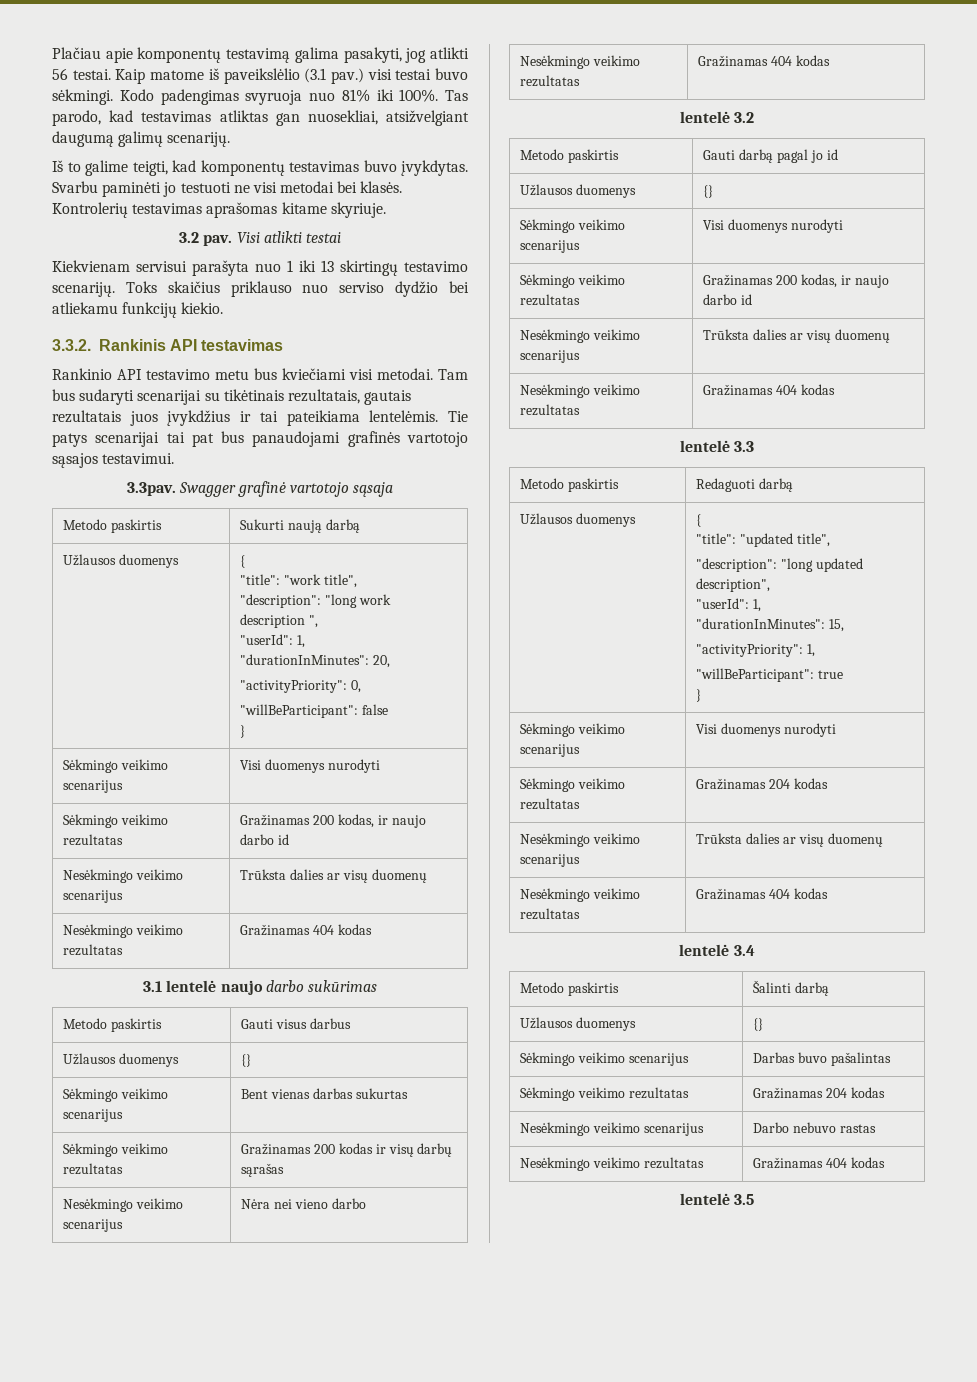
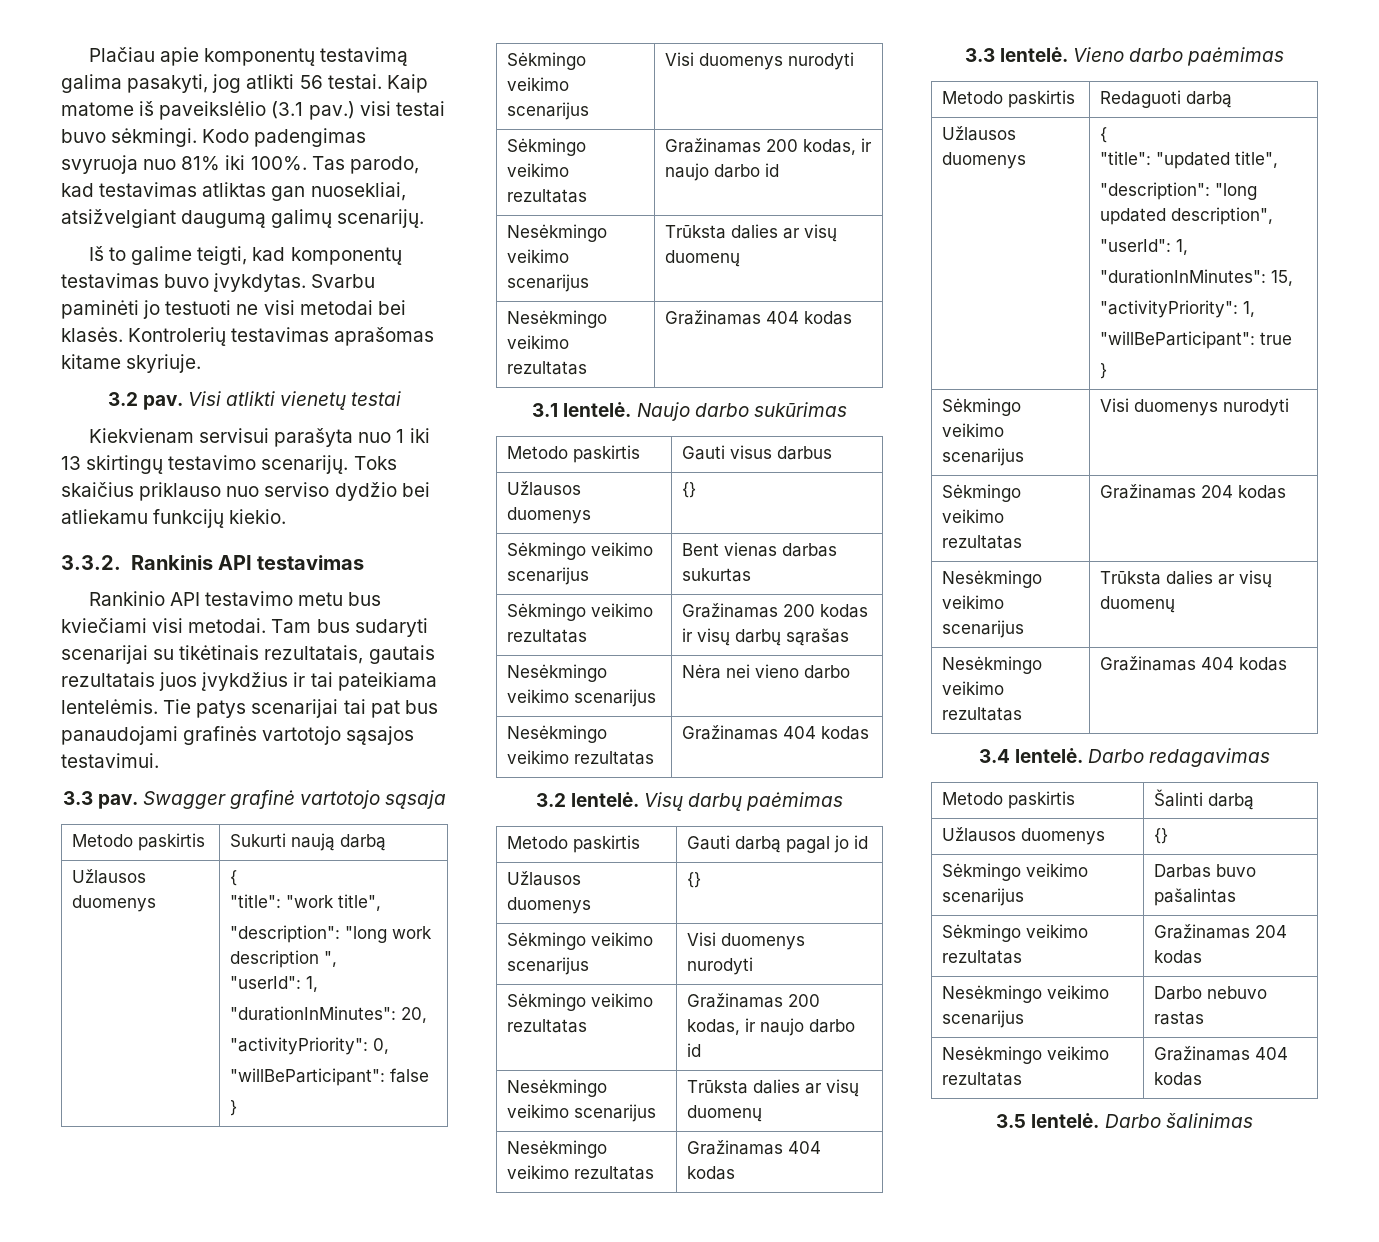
- Visi atlikti testai
+ Visi atlikti vienetų testai
- 3.3pav. Swagger grafinė vartotojo sąsaja
+ 3.3 pav. Swagger grafinė vartotojo sąsaja
- 3.1 lentelė naujo darbo sukūrimas
+ 3.1 lentelė. Naujo darbo sukūrimas
- lentelė 3.2
+ 3.2 lentelė. Visų darbų paėmimas
- lentelė 3.3
+ 3.3 lentelė. Vieno darbo paėmimas
- lentelė 3.4
+ 3.4 lentelė. Darbo redagavimas
- lentelė 3.5
+ 3.5 lentelė. Darbo šalinimas

